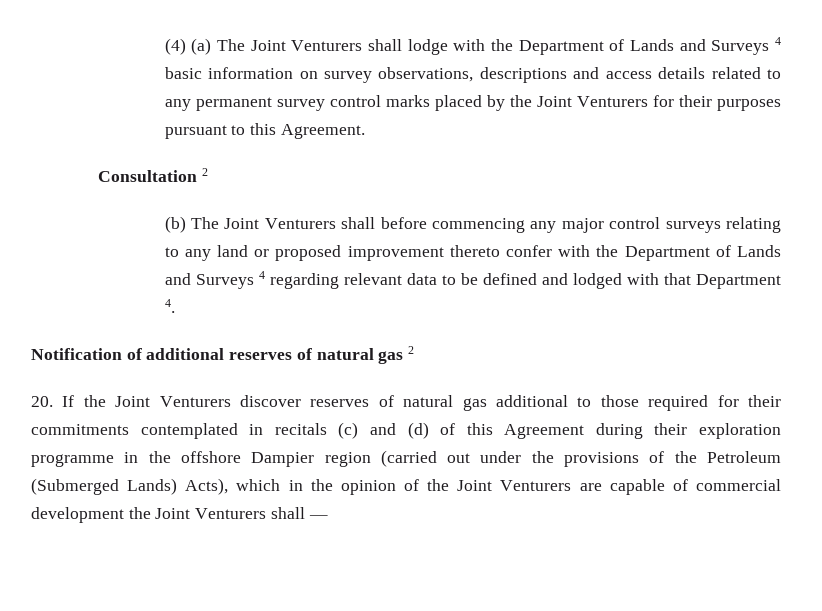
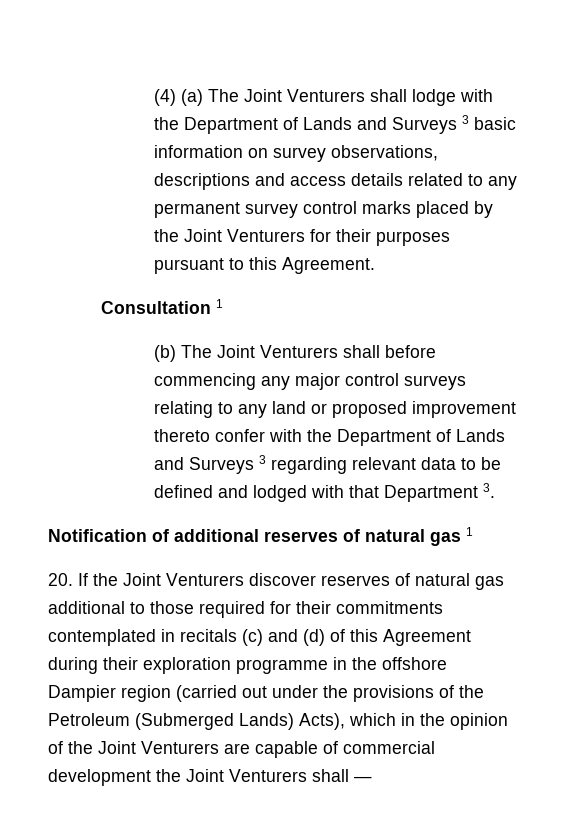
- (4) (a) The Joint Venturers shall lodge with the Department of Lands and Surveys 4 basic information on survey observations, descriptions and access details related to any permanent survey control marks placed by the Joint Venturers for their purposes pursuant to this Agreement.
+ (4) (a) The Joint Venturers shall lodge with the Department of Lands and Surveys 3 basic information on survey observations, descriptions and access details related to any permanent survey control marks placed by the Joint Venturers for their purposes pursuant to this Agreement.
- Consultation 2
+ Consultation 1
- (b) The Joint Venturers shall before commencing any major control surveys relating to any land or proposed improvement thereto confer with the Department of Lands and Surveys 4 regarding relevant data to be defined and lodged with that Department 4.
+ (b) The Joint Venturers shall before commencing any major control surveys relating to any land or proposed improvement thereto confer with the Department of Lands and Surveys 3 regarding relevant data to be defined and lodged with that Department 3.
- Notification of additional reserves of natural gas 2
+ Notification of additional reserves of natural gas 1

